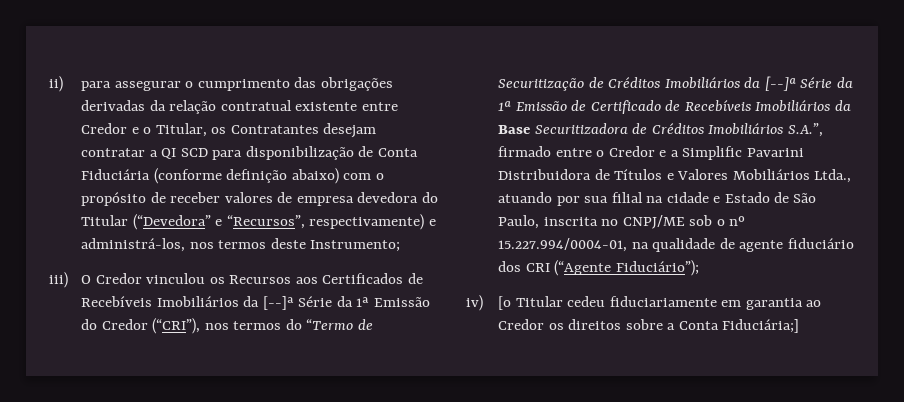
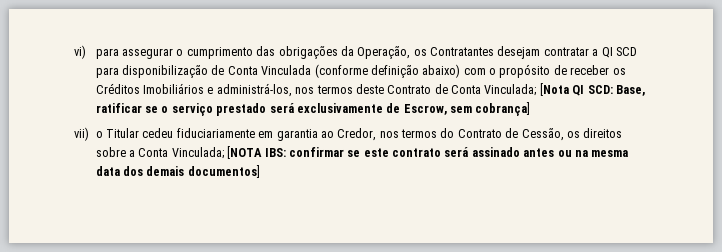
- ii) para assegurar o cumprimento das obrigações derivadas da relação contratual existente entre Credor e o Titular, os Contratantes desejam contratar a QI SCD para disponibilização de Conta Fiduciária (conforme definição abaixo) com o propósito de receber valores de empresa devedora do Titular (“Devedora” e “Recursos”, respectivamente) e administrá-los, nos termos deste Instrumento;
- iii) O Credor vinculou os Recursos aos Certificados de Recebíveis Imobiliários da [--]ª Série da 1ª Emissão do Credor (“CRI”), nos termos do “Termo de Securitização de Créditos Imobiliários da [--]ª Série da 1ª Emissão de Certificado de Recebíveis Imobiliários da Base Securitizadora de Créditos Imobiliários S.A.”, firmado entre o Credor e a Simplific Pavarini Distribuidora de Títulos e Valores Mobiliários Ltda., atuando por sua filial na cidade e Estado de São Paulo, inscrita no CNPJ/ME sob o nº 15.227.994/0004-01, na qualidade de agente fiduciário dos CRI (“Agente Fiduciário”);
- iv) [o Titular cedeu fiduciariamente em garantia ao Credor os direitos sobre a Conta Fiduciária;]
+ vi) para assegurar o cumprimento das obrigações da Operação, os Contratantes desejam contratar a QI SCD para disponibilização de Conta Vinculada (conforme definição abaixo) com o propósito de receber os Créditos Imobiliários e administrá-los, nos termos deste Contrato de Conta Vinculada; [Nota QI SCD: Base, ratificar se o serviço prestado será exclusivamente de Escrow, sem cobrança]
+ vii) o Titular cedeu fiduciariamente em garantia ao Credor, nos termos do Contrato de Cessão, os direitos sobre a Conta Vinculada; [NOTA IBS: confirmar se este contrato será assinado antes ou na mesma data dos demais documentos]

